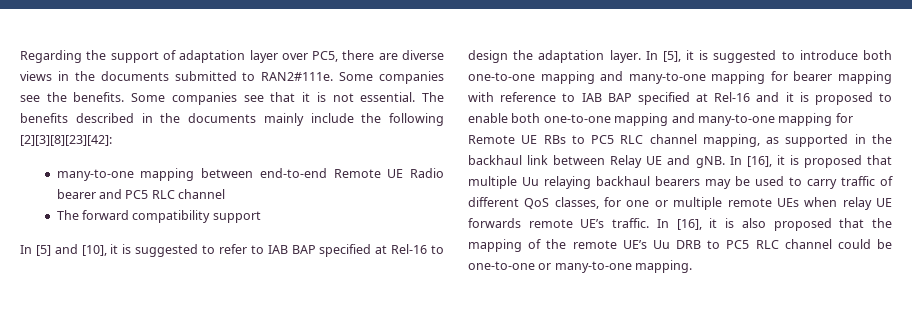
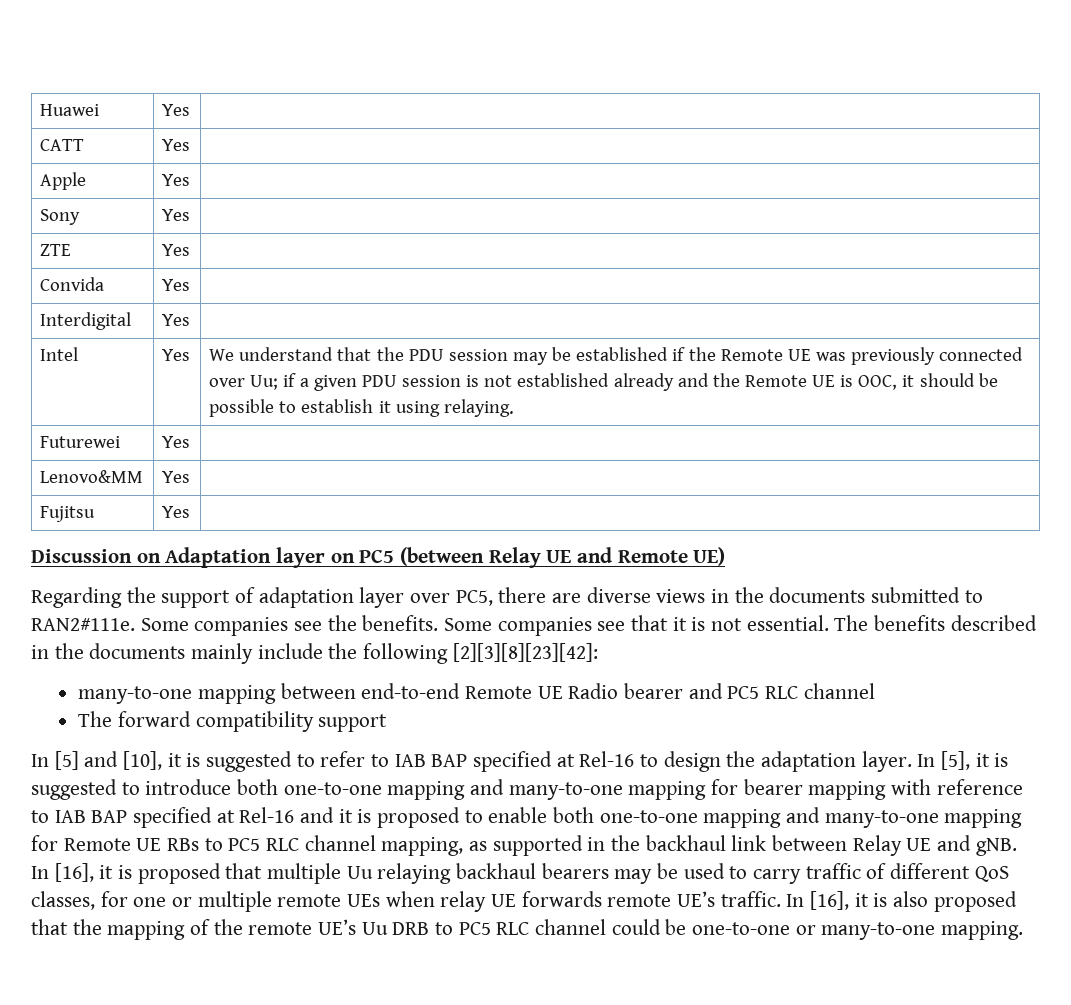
+ Huawei | Yes |
+ CATT | Yes |
+ Apple | Yes |
+ Sony | Yes |
+ ZTE | Yes |
+ Convida | Yes |
+ Interdigital | Yes |
+ Intel | Yes | We understand that the PDU session may be established if the Remote UE was previously connected over Uu; if a given PDU session is not established already and the Remote UE is OOC, it should be possible to establish it using relaying.
+ Futurewei | Yes |
+ Lenovo&MM | Yes |
+ Fujitsu | Yes |
+ Discussion on Adaptation layer on PC5 (between Relay UE and Remote UE)

